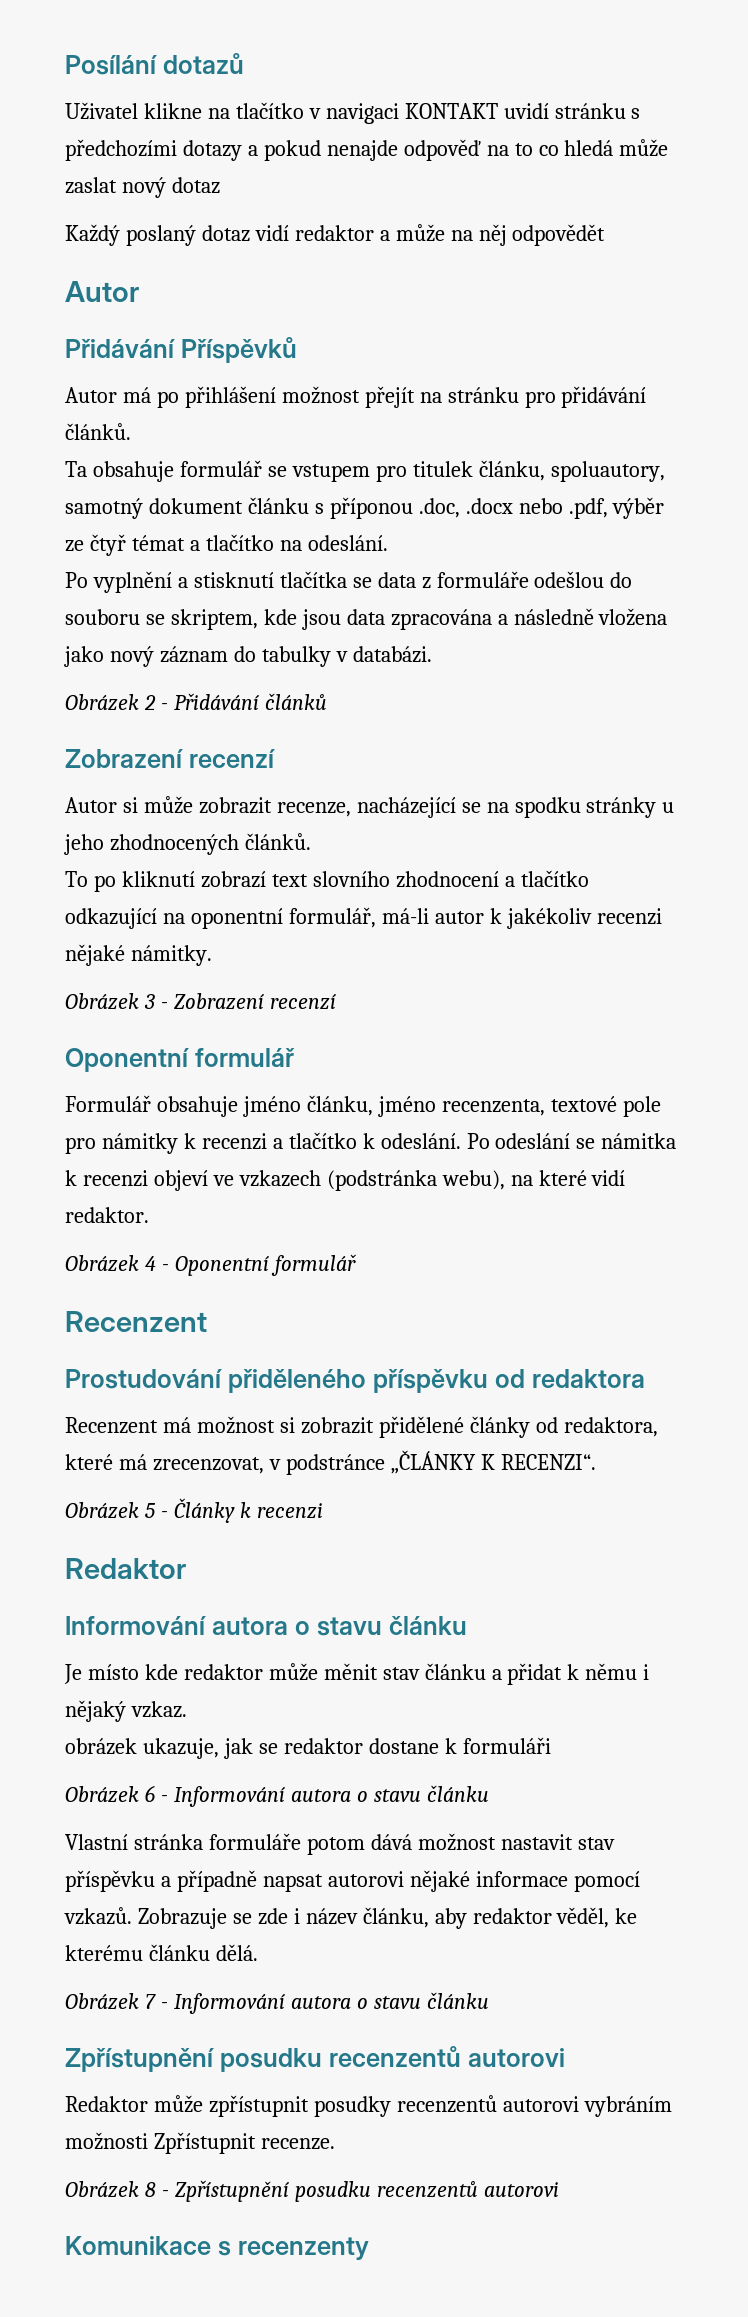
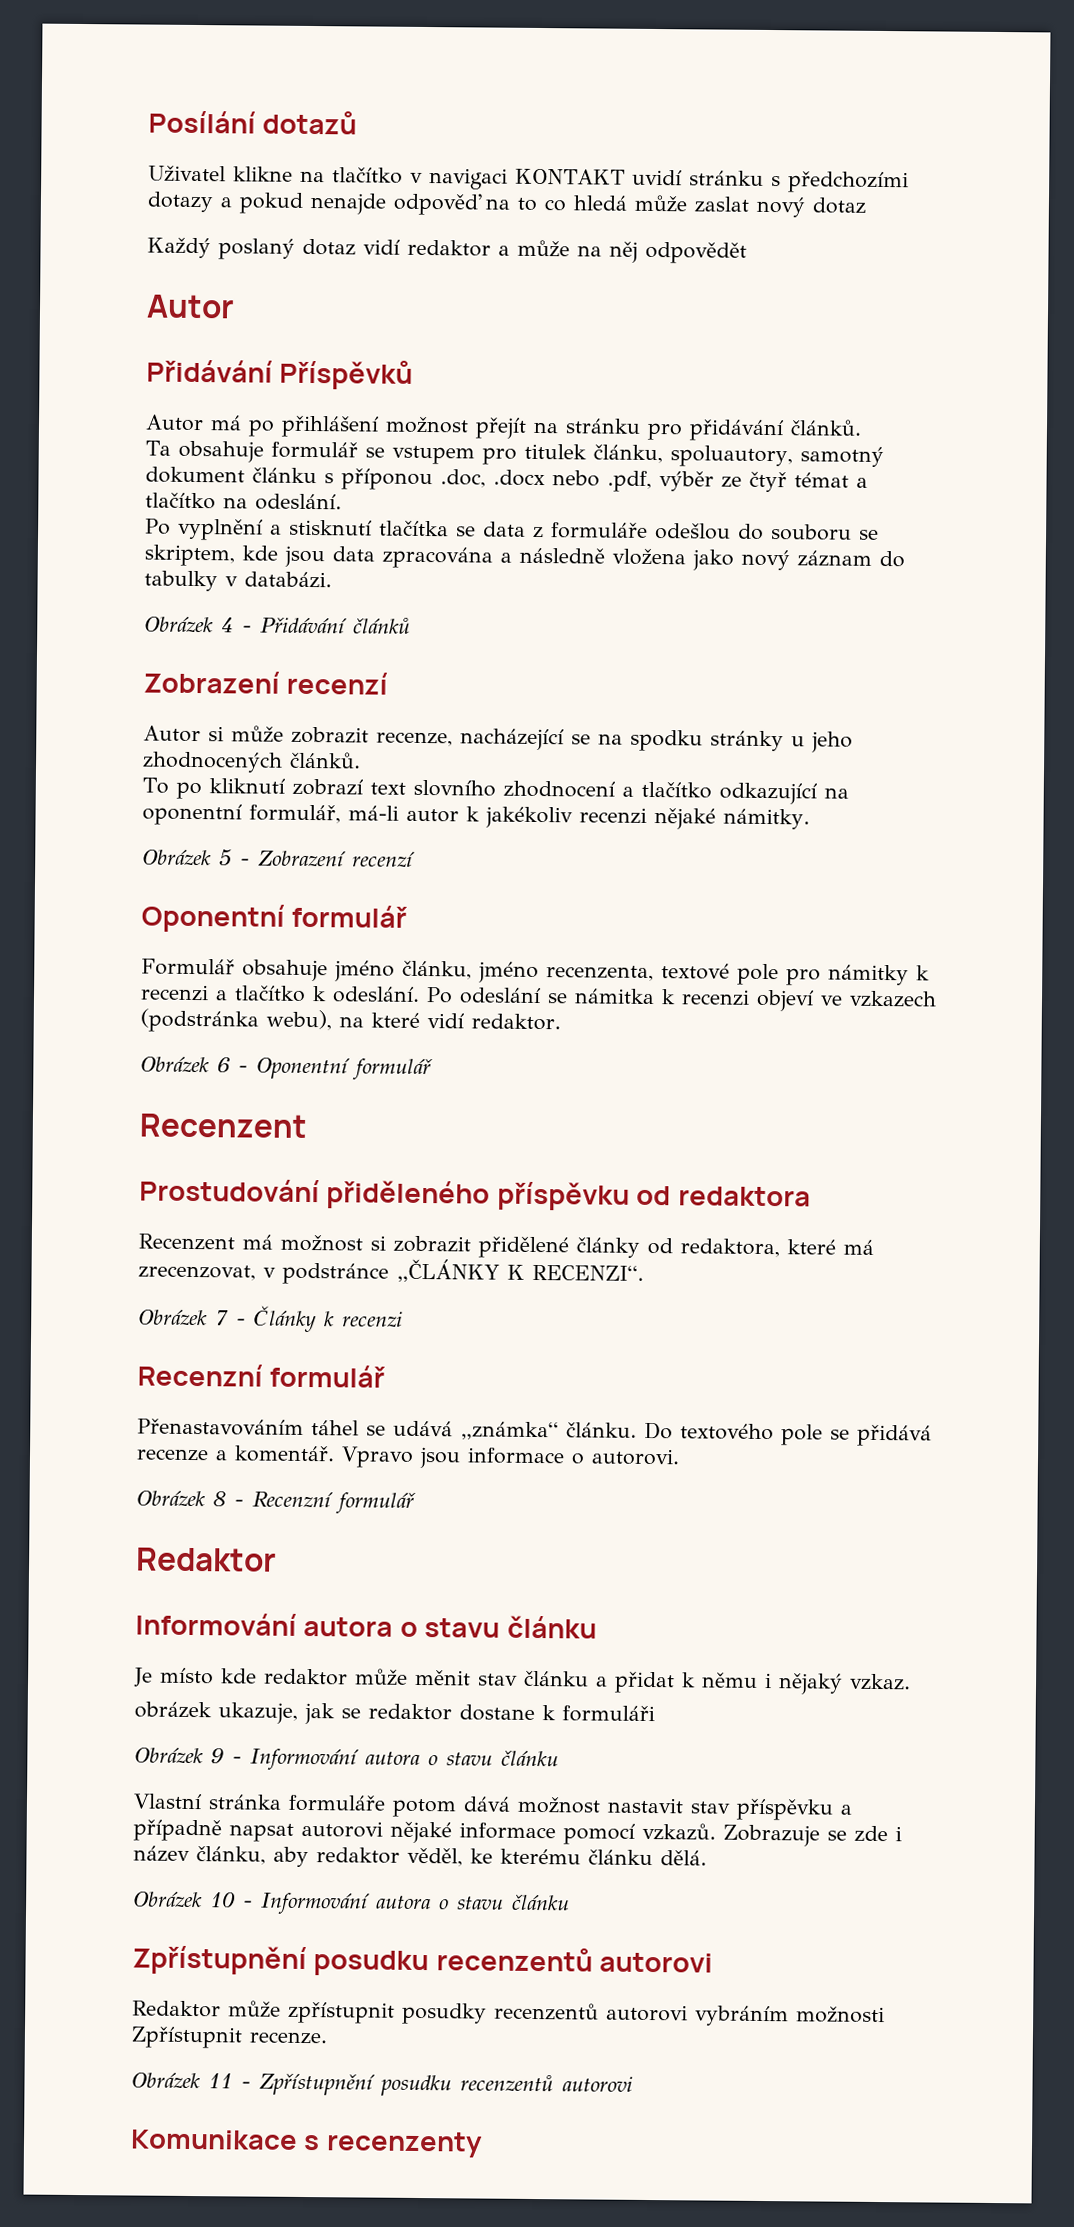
- Obrázek 2 - Přidávání článků
+ Obrázek 4 - Přidávání článků
- Obrázek 3 - Zobrazení recenzí
+ Obrázek 5 - Zobrazení recenzí
- Obrázek 4 - Oponentní formulář
+ Obrázek 6 - Oponentní formulář
- Obrázek 5 - Články k recenzi
+ Obrázek 7 - Články k recenzi
+ Recenzní formulář
+ Přenastavováním táhel se udává „známka“ článku. Do textového pole se přidává recenze a komentář. Vpravo jsou informace o autorovi.
+ Obrázek 8 - Recenzní formulář
- Obrázek 6 - Informování autora o stavu článku
+ Obrázek 9 - Informování autora o stavu článku
- Obrázek 7 - Informování autora o stavu článku
+ Obrázek 10 - Informování autora o stavu článku
- Obrázek 8 - Zpřístupnění posudku recenzentů autorovi
+ Obrázek 11 - Zpřístupnění posudku recenzentů autorovi

